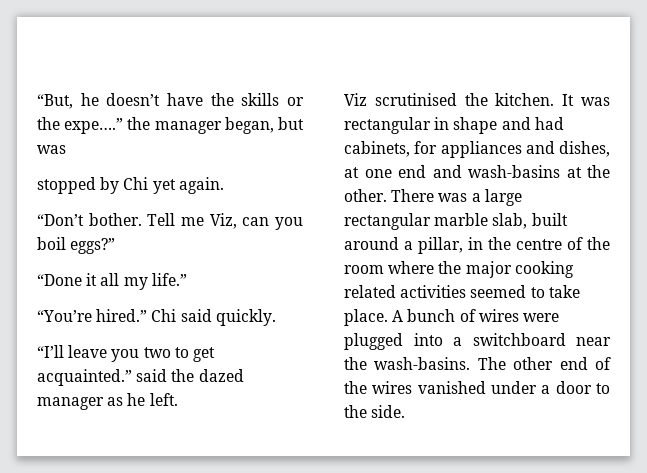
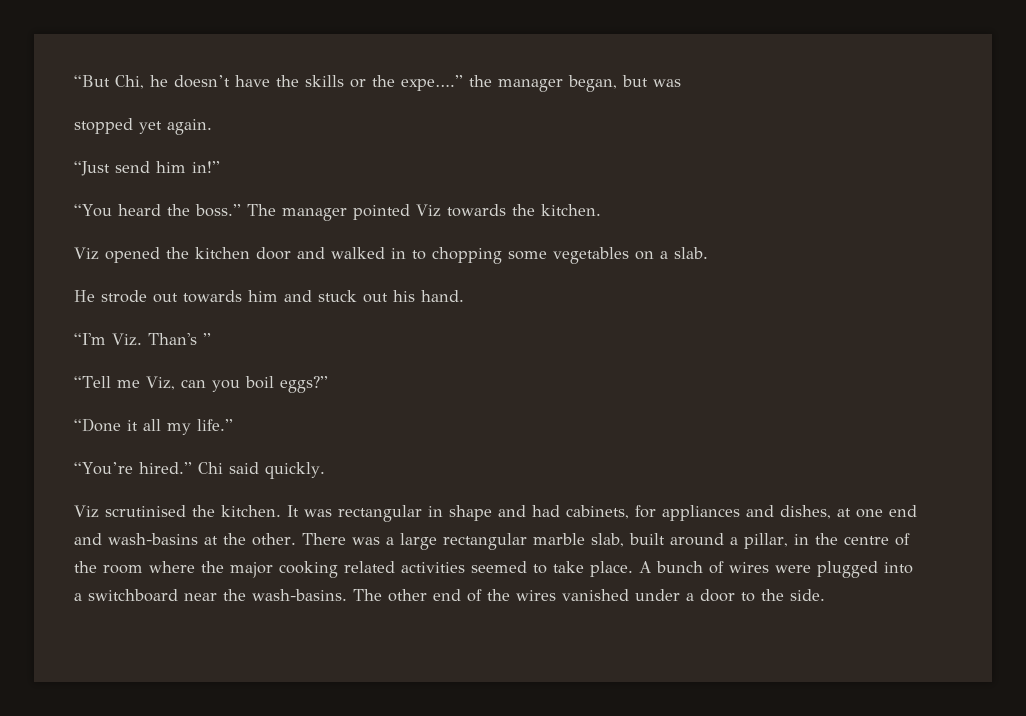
- “But, he doesn’t have the skills or the expe….” the manager began, but was
+ “But Chi, he doesn’t have the skills or the expe….” the manager began, but was
- stopped by Chi yet again.
+ stopped yet again.
- “Don’t bother. Tell me Viz, can you boil eggs?”
+ “Just send him in!”
+ “You heard the boss.” The manager pointed Viz towards the kitchen.
+ Viz opened the kitchen door and walked in to chopping some vegetables on a slab.
+ He strode out towards him and stuck out his hand.
+ “I'm Viz. Than's ”
+ “Tell me Viz, can you boil eggs?”
- “I’ll leave you two to get acquainted.” said the dazed manager as he left.

